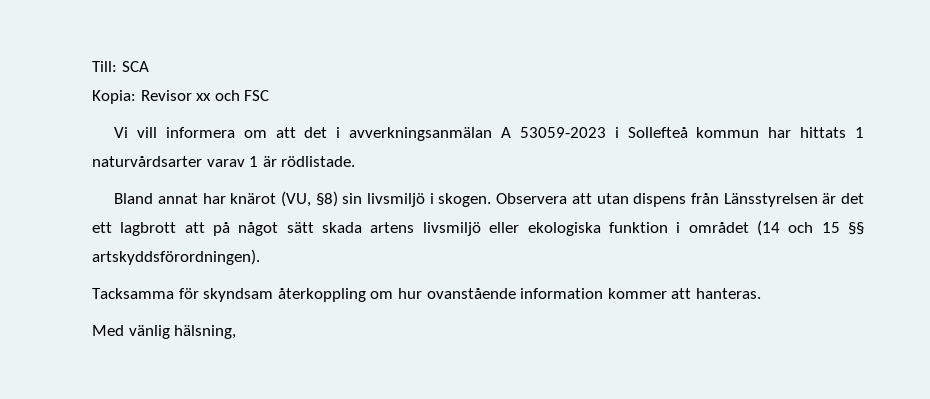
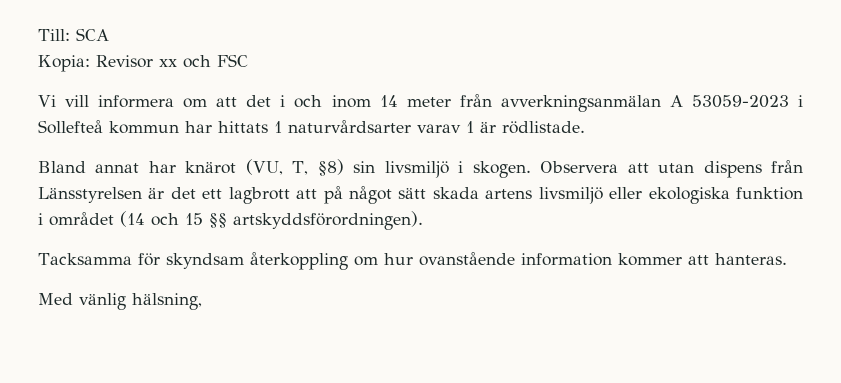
- Vi vill informera om att det i avverkningsanmälan A 53059-2023 i Sollefteå kommun har hittats 1 naturvårdsarter varav 1 är rödlistade.
+ Vi vill informera om att det i och inom 14 meter från avverkningsanmälan A 53059-2023 i Sollefteå kommun har hittats 1 naturvårdsarter varav 1 är rödlistade.
- Bland annat har knärot (VU, §8) sin livsmiljö i skogen.
+ Bland annat har knärot (VU, T, §8) sin livsmiljö i skogen.

